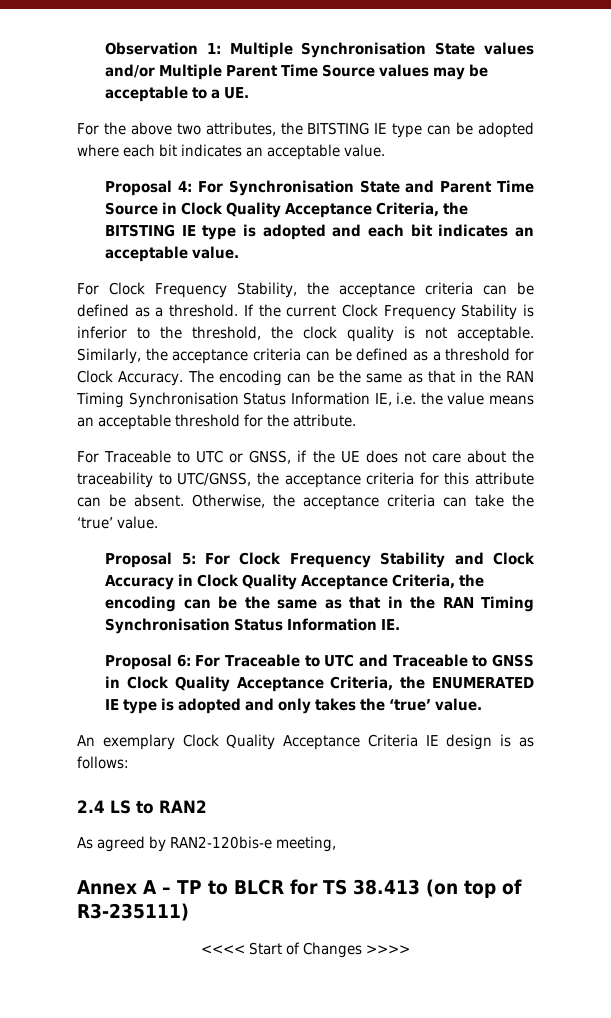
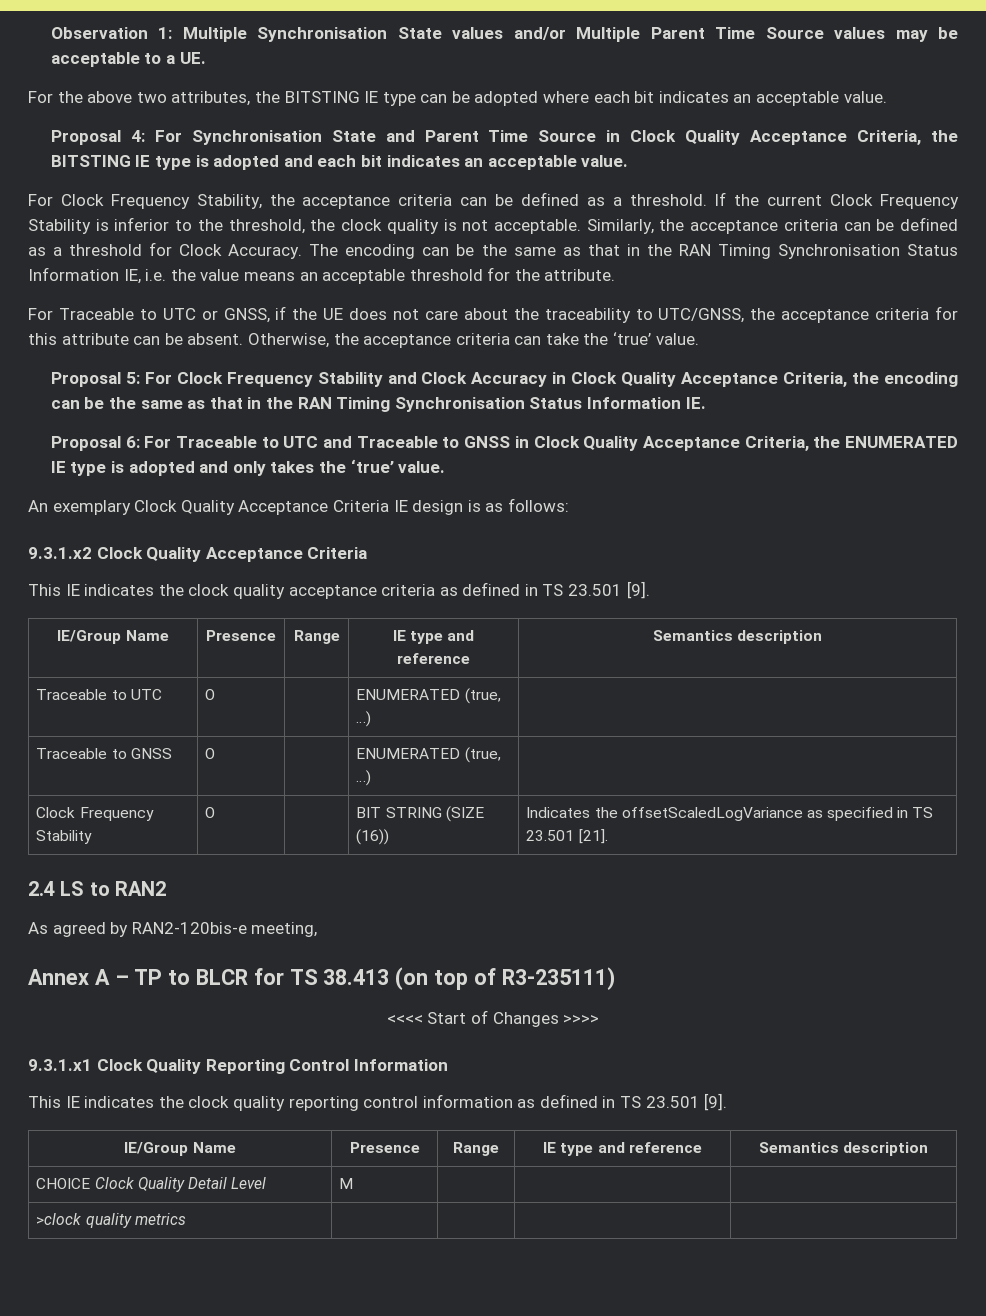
+ 9.3.1.x2 Clock Quality Acceptance Criteria
+ This IE indicates the clock quality acceptance criteria as defined in TS 23.501 [9].
+ IE/Group Name | Presence | Range | IE type and reference | Semantics description
+ Traceable to UTC | O | | ENUMERATED (true, …) |
+ Traceable to GNSS | O | | ENUMERATED (true, …) |
+ Clock Frequency Stability | O | | BIT STRING (SIZE (16)) | Indicates the offsetScaledLogVariance as specified in TS 23.501 [21].
+ 9.3.1.x1 Clock Quality Reporting Control Information
+ This IE indicates the clock quality reporting control information as defined in TS 23.501 [9].
+ IE/Group Name | Presence | Range | IE type and reference | Semantics description
+ CHOICE Clock Quality Detail Level | M | | |
+ >clock quality metrics | | | |

